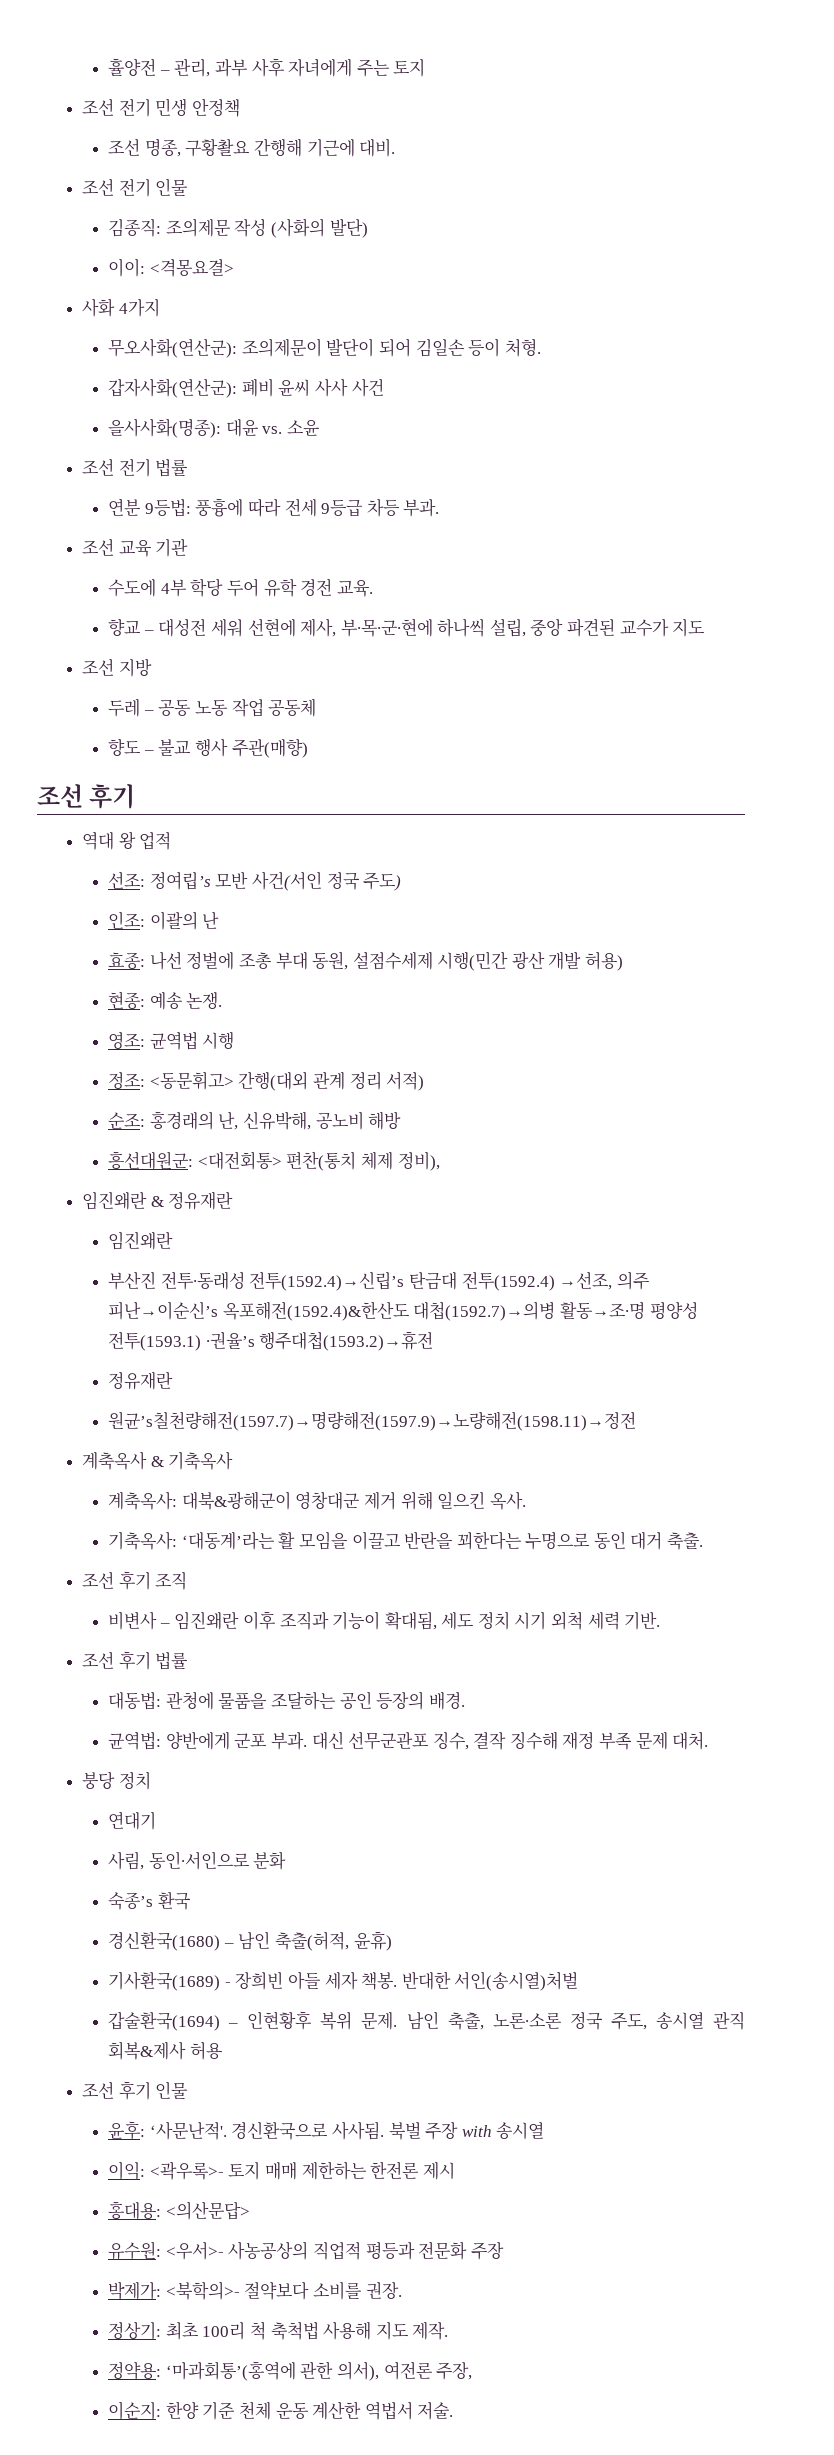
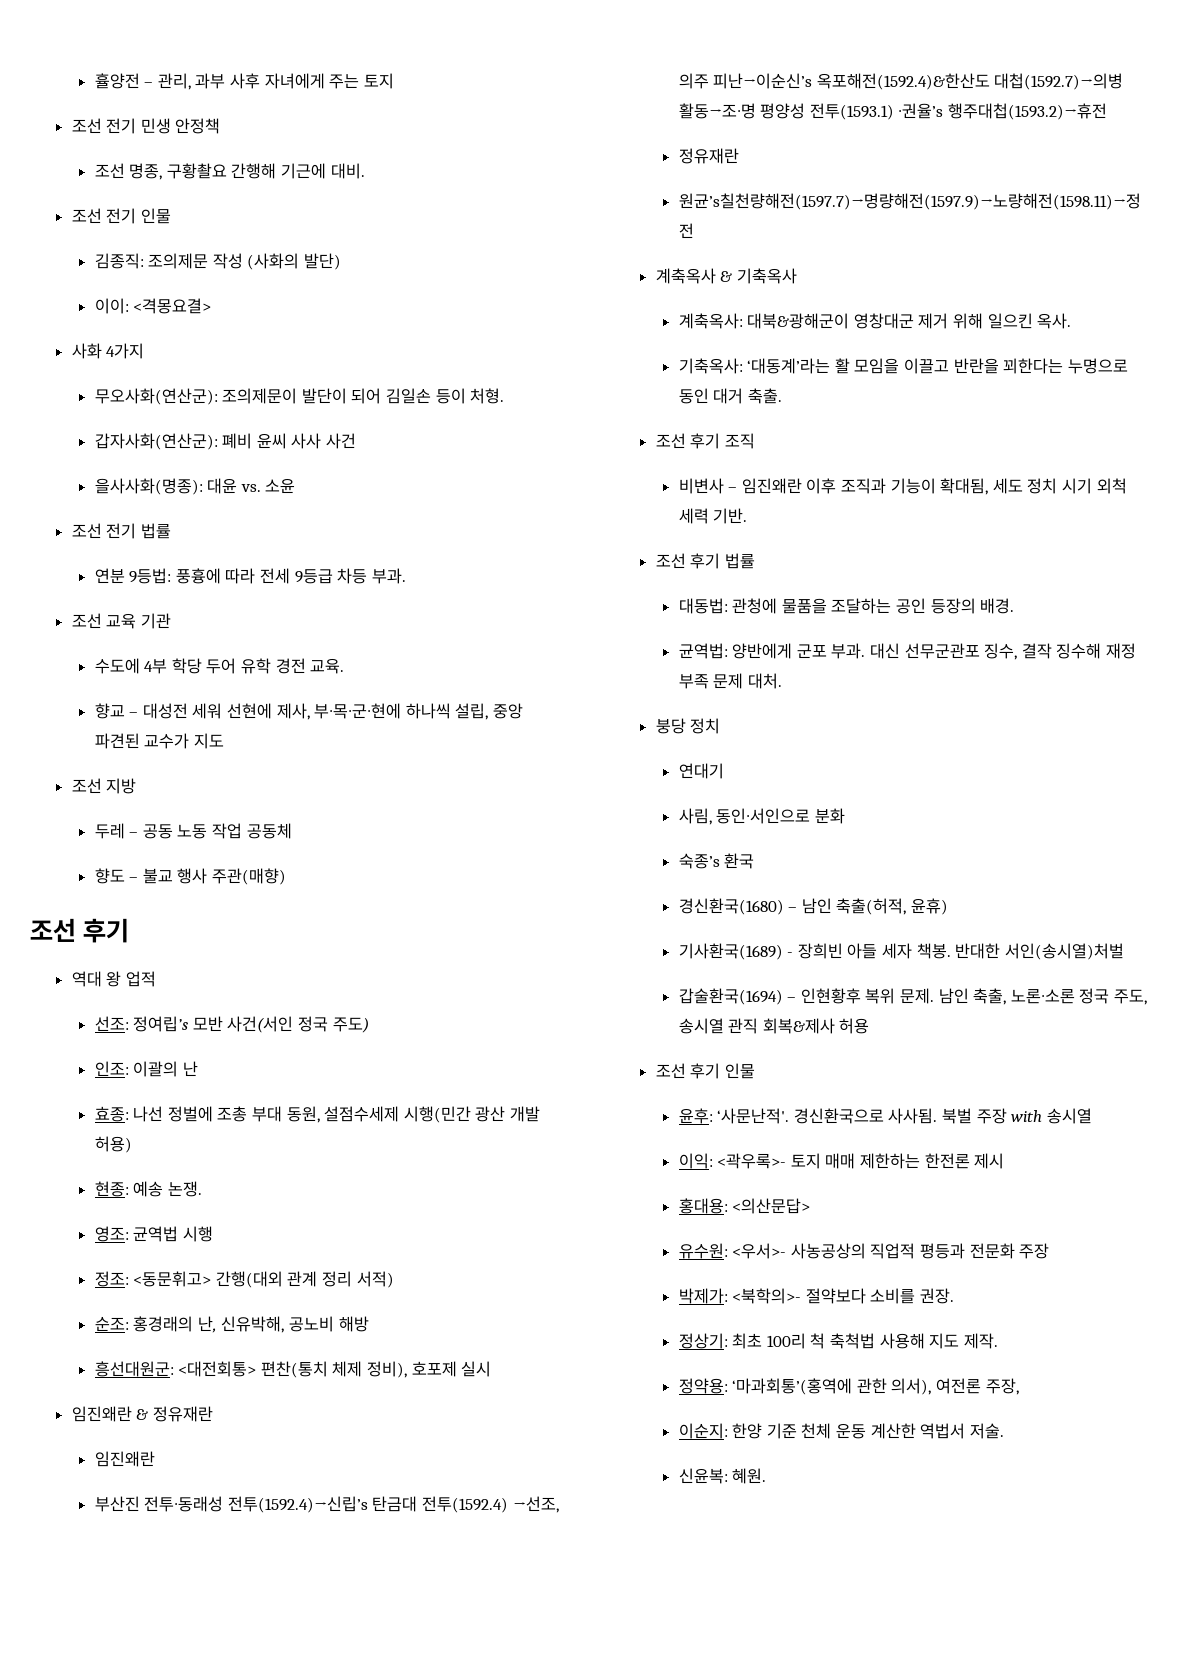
- 흥선대원군: <대전회통> 편찬(통치 체제 정비),
+ 흥선대원군: <대전회통> 편찬(통치 체제 정비), 호포제 실시
+ 신윤복: 혜원.

